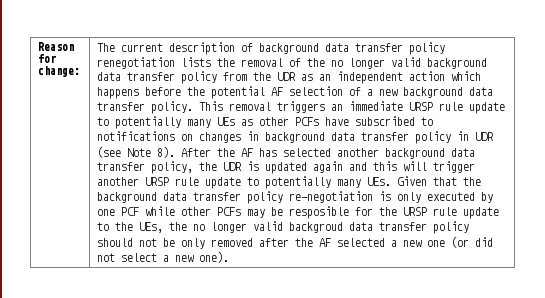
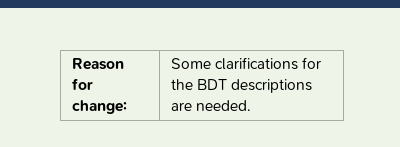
- The current description of background data transfer policy renegotiation lists the removal of the no longer valid background data transfer policy from the UDR as an independent action which happens before the potential AF selection of a new background data transfer policy. This removal triggers an immediate URSP rule update to potentially many UEs as other PCFs have subscribed to notifications on changes in background data transfer policy in UDR (see Note 8). After the AF has selected another background data transfer policy, the UDR is updated again and this will trigger another URSP rule update to potentially many UEs. Given that the background data transfer policy re-negotiation is only executed by one PCF while other PCFs may be resposible for the URSP rule update to the UEs, the no longer valid backgroud data transfer policy should not be only removed after the AF selected a new one (or did not select a new one).
+ Some clarifications for the BDT descriptions are needed.

